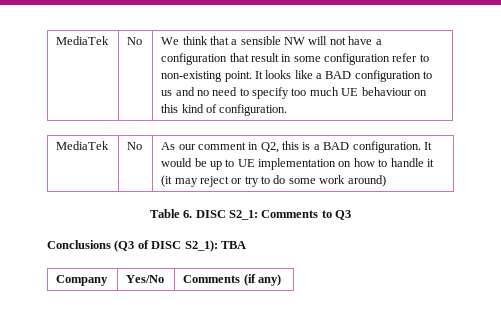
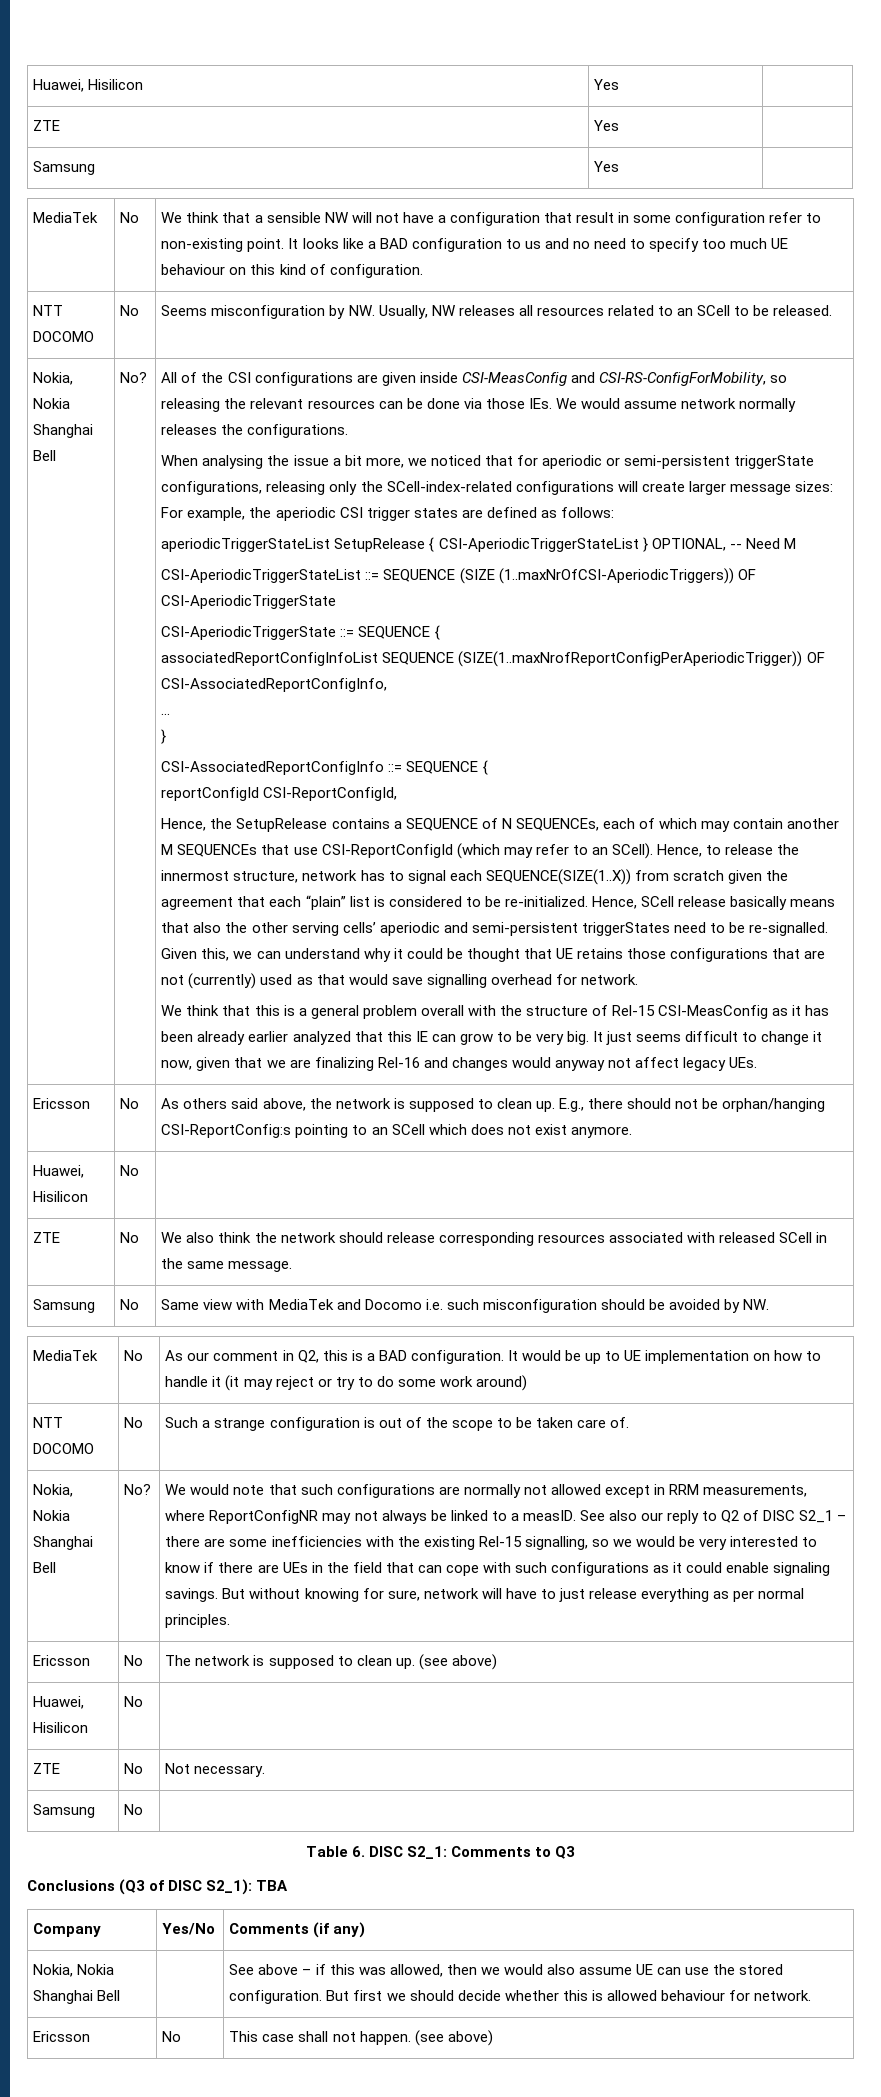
+ Huawei, Hisilicon | Yes |
+ ZTE | Yes |
+ Samsung | Yes |
+ NTT DOCOMO | No | Seems misconfiguration by NW. Usually, NW releases all resources related to an SCell to be released.
+ Nokia, Nokia Shanghai Bell | No? | All of the CSI configurations are given inside CSI-MeasConfig and CSI-RS-ConfigForMobility, so releasing the relevant resources can be done via those IEs. We would assume network normally releases the configurations.
+ When analysing the issue a bit more, we noticed that for aperiodic or semi-persistent triggerState configurations, releasing only the SCell-index-related configurations will create larger message sizes: For example, the aperiodic CSI trigger states are defined as follows:
+ aperiodicTriggerStateList SetupRelease { CSI-AperiodicTriggerStateList } OPTIONAL, -- Need M
+ CSI-AperiodicTriggerStateList ::= SEQUENCE (SIZE (1..maxNrOfCSI-AperiodicTriggers)) OF CSI-AperiodicTriggerState
+ CSI-AperiodicTriggerState ::= SEQUENCE {
+ associatedReportConfigInfoList SEQUENCE (SIZE(1..maxNrofReportConfigPerAperiodicTrigger)) OF CSI-AssociatedReportConfigInfo,
+ ...
+ }
+ CSI-AssociatedReportConfigInfo ::= SEQUENCE {
+ reportConfigId CSI-ReportConfigId,
+ Hence, the SetupRelease contains a SEQUENCE of N SEQUENCEs, each of which may contain another M SEQUENCEs that use CSI-ReportConfigId (which may refer to an SCell). Hence, to release the innermost structure, network has to signal each SEQUENCE(SIZE(1..X)) from scratch given the agreement that each “plain” list is considered to be re-initialized. Hence, SCell release basically means that also the other serving cells’ aperiodic and semi-persistent triggerStates need to be re-signalled. Given this, we can understand why it could be thought that UE retains those configurations that are not (currently) used as that would save signalling overhead for network.
+ We think that this is a general problem overall with the structure of Rel-15 CSI-MeasConfig as it has been already earlier analyzed that this IE can grow to be very big. It just seems difficult to change it now, given that we are finalizing Rel-16 and changes would anyway not affect legacy UEs.
+ Ericsson | No | As others said above, the network is supposed to clean up. E.g., there should not be orphan/hanging CSI-ReportConfig:s pointing to an SCell which does not exist anymore.
+ Huawei, Hisilicon | No |
+ ZTE | No | We also think the network should release corresponding resources associated with released SCell in the same message.
+ Samsung | No | Same view with MediaTek and Docomo i.e. such misconfiguration should be avoided by NW.
+ NTT DOCOMO | No | Such a strange configuration is out of the scope to be taken care of.
+ Nokia, Nokia Shanghai Bell | No? | We would note that such configurations are normally not allowed except in RRM measurements, where ReportConfigNR may not always be linked to a measID. See also our reply to Q2 of DISC S2_1 – there are some inefficiencies with the existing Rel-15 signalling, so we would be very interested to know if there are UEs in the field that can cope with such configurations as it could enable signaling savings. But without knowing for sure, network will have to just release everything as per normal principles.
+ Ericsson | No | The network is supposed to clean up. (see above)
+ Huawei, Hisilicon | No |
+ ZTE | No | Not necessary.
+ Samsung | No |
+ Nokia, Nokia Shanghai Bell | | See above – if this was allowed, then we would also assume UE can use the stored configuration. But first we should decide whether this is allowed behaviour for network.
+ Ericsson | No | This case shall not happen. (see above)

